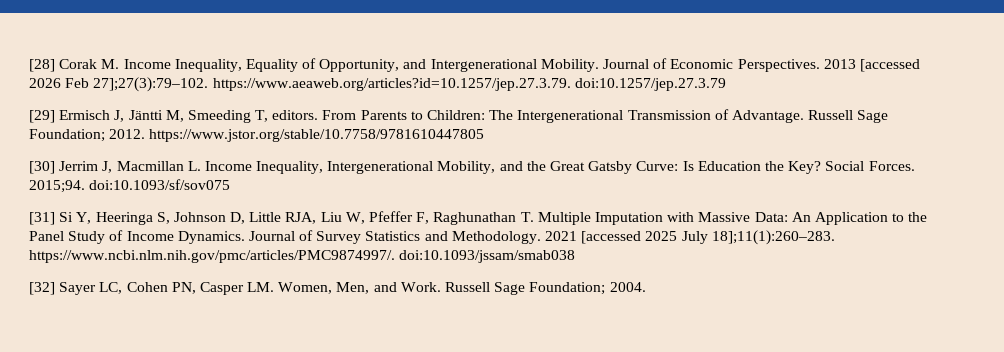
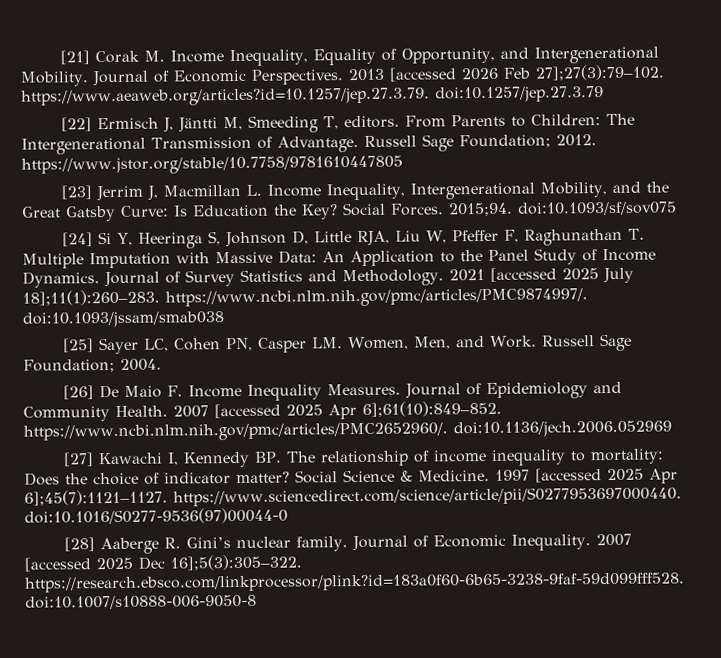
- [28] Corak M. Income Inequality, Equality of Opportunity, and Intergenerational Mobility.
+ [21] Corak M. Income Inequality, Equality of Opportunity, and Intergenerational Mobility.
- [29] Ermisch J, Jäntti M, Smeeding T, editors.
+ [22] Ermisch J, Jäntti M, Smeeding T, editors.
- [30] Jerrim J, Macmillan L. Income Inequality, Intergenerational Mobility, and the Great Gatsby Curve: Is Education the Key?
+ [23] Jerrim J, Macmillan L. Income Inequality, Intergenerational Mobility, and the Great Gatsby Curve: Is Education the Key?
- [31] Si Y, Heeringa S, Johnson D, Little RJA, Liu W, Pfeffer F, Raghunathan T. Multiple Imputation with Massive Data: An Application to the Panel Study of Income Dynamics.
+ [24] Si Y, Heeringa S, Johnson D, Little RJA, Liu W, Pfeffer F, Raghunathan T. Multiple Imputation with Massive Data: An Application to the Panel Study of Income Dynamics.
- [32] Sayer LC, Cohen PN, Casper LM. Women, Men, and Work.
+ [25] Sayer LC, Cohen PN, Casper LM. Women, Men, and Work.
+ [26] De Maio F. Income Inequality Measures. Journal of Epidemiology and Community Health. 2007 [accessed 2025 Apr 6];61(10):849–852. https://www.ncbi.nlm.nih.gov/pmc/articles/PMC2652960/. doi:10.1136/jech.2006.052969
+ [27] Kawachi I, Kennedy BP. The relationship of income inequality to mortality: Does the choice of indicator matter? Social Science & Medicine. 1997 [accessed 2025 Apr 6];45(7):1121–1127. https://www.sciencedirect.com/science/article/pii/S0277953697000440. doi:10.1016/S0277-9536(97)00044-0
+ [28] Aaberge R. Gini’s nuclear family. Journal of Economic Inequality. 2007 [accessed 2025 Dec 16];5(3):305–322. https://research.ebsco.com/linkprocessor/plink?id=183a0f60-6b65-3238-9faf-59d099fff528. doi:10.1007/s10888-006-9050-8

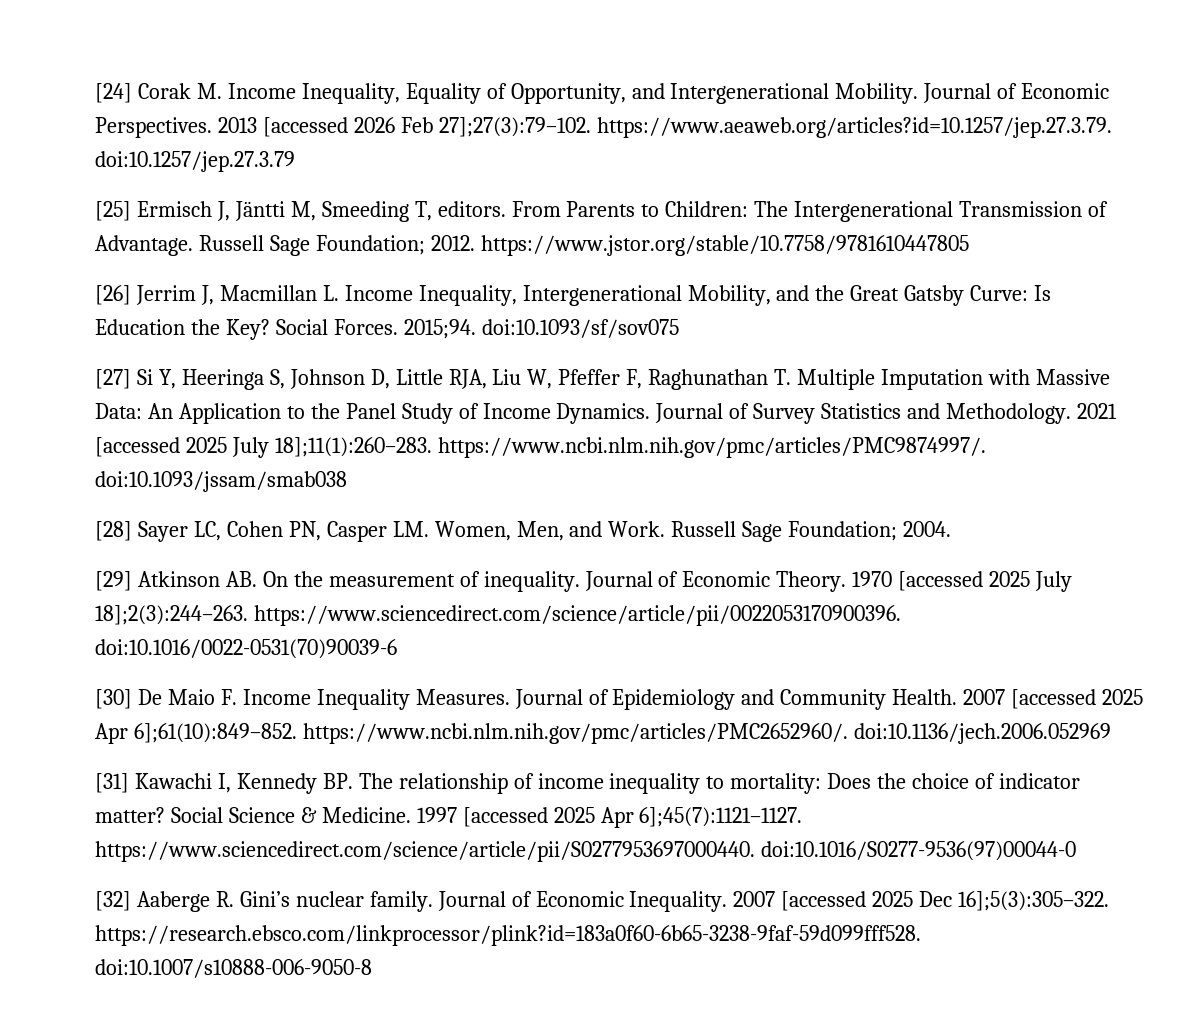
- [21] Corak M. Income Inequality, Equality of Opportunity, and Intergenerational Mobility.
+ [24] Corak M. Income Inequality, Equality of Opportunity, and Intergenerational Mobility.
- [22] Ermisch J, Jäntti M, Smeeding T, editors.
+ [25] Ermisch J, Jäntti M, Smeeding T, editors.
- [23] Jerrim J, Macmillan L. Income Inequality, Intergenerational Mobility, and the Great Gatsby Curve: Is Education the Key?
+ [26] Jerrim J, Macmillan L. Income Inequality, Intergenerational Mobility, and the Great Gatsby Curve: Is Education the Key?
- [24] Si Y, Heeringa S, Johnson D, Little RJA, Liu W, Pfeffer F, Raghunathan T. Multiple Imputation with Massive Data: An Application to the Panel Study of Income Dynamics.
+ [27] Si Y, Heeringa S, Johnson D, Little RJA, Liu W, Pfeffer F, Raghunathan T. Multiple Imputation with Massive Data: An Application to the Panel Study of Income Dynamics.
- [25] Sayer LC, Cohen PN, Casper LM. Women, Men, and Work.
+ [28] Sayer LC, Cohen PN, Casper LM. Women, Men, and Work.
- [26] De Maio F. Income Inequality Measures.
+ [29] Atkinson AB. On the measurement of inequality. Journal of Economic Theory. 1970 [accessed 2025 July 18];2(3):244–263. https://www.sciencedirect.com/science/article/pii/0022053170900396. doi:10.1016/0022-0531(70)90039-6
+ [30] De Maio F. Income Inequality Measures.
- [27] Kawachi I, Kennedy BP. The relationship of income inequality to mortality: Does the choice of indicator matter?
+ [31] Kawachi I, Kennedy BP. The relationship of income inequality to mortality: Does the choice of indicator matter?
- [28] Aaberge R. Gini’s nuclear family.
+ [32] Aaberge R. Gini’s nuclear family.

